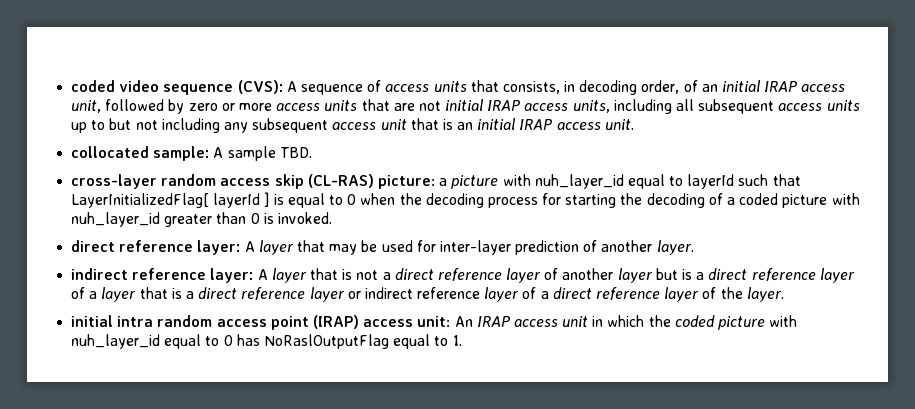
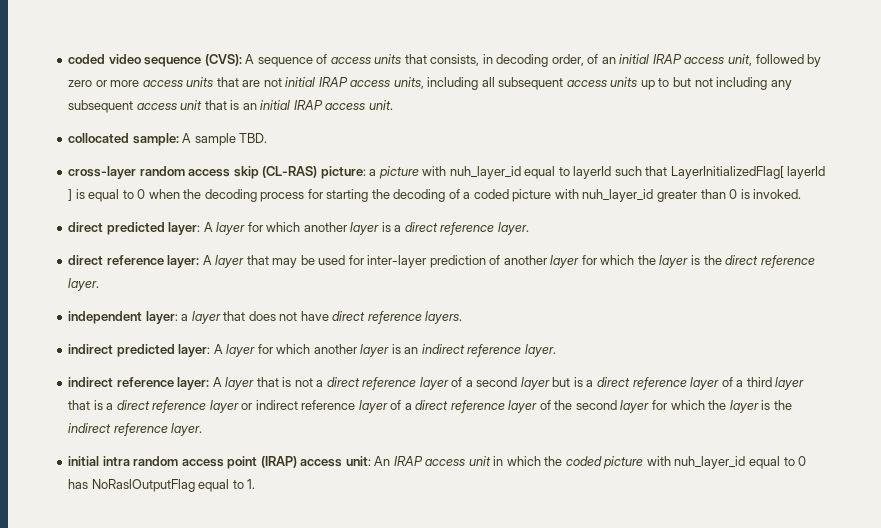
+ direct predicted layer: A layer for which another layer is a direct reference layer.
- direct reference layer: A layer that may be used for inter-layer prediction of another layer.
+ direct reference layer: A layer that may be used for inter-layer prediction of another layer for which the layer is the direct reference layer.
+ independent layer: a layer that does not have direct reference layers.
+ indirect predicted layer: A layer for which another layer is an indirect reference layer.
- indirect reference layer: A layer that is not a direct reference layer of another layer but is a direct reference layer of a layer that is a direct reference layer or indirect reference layer of a direct reference layer of the layer.
+ indirect reference layer: A layer that is not a direct reference layer of a second layer but is a direct reference layer of a third layer that is a direct reference layer or indirect reference layer of a direct reference layer of the second layer for which the layer is the indirect reference layer.

